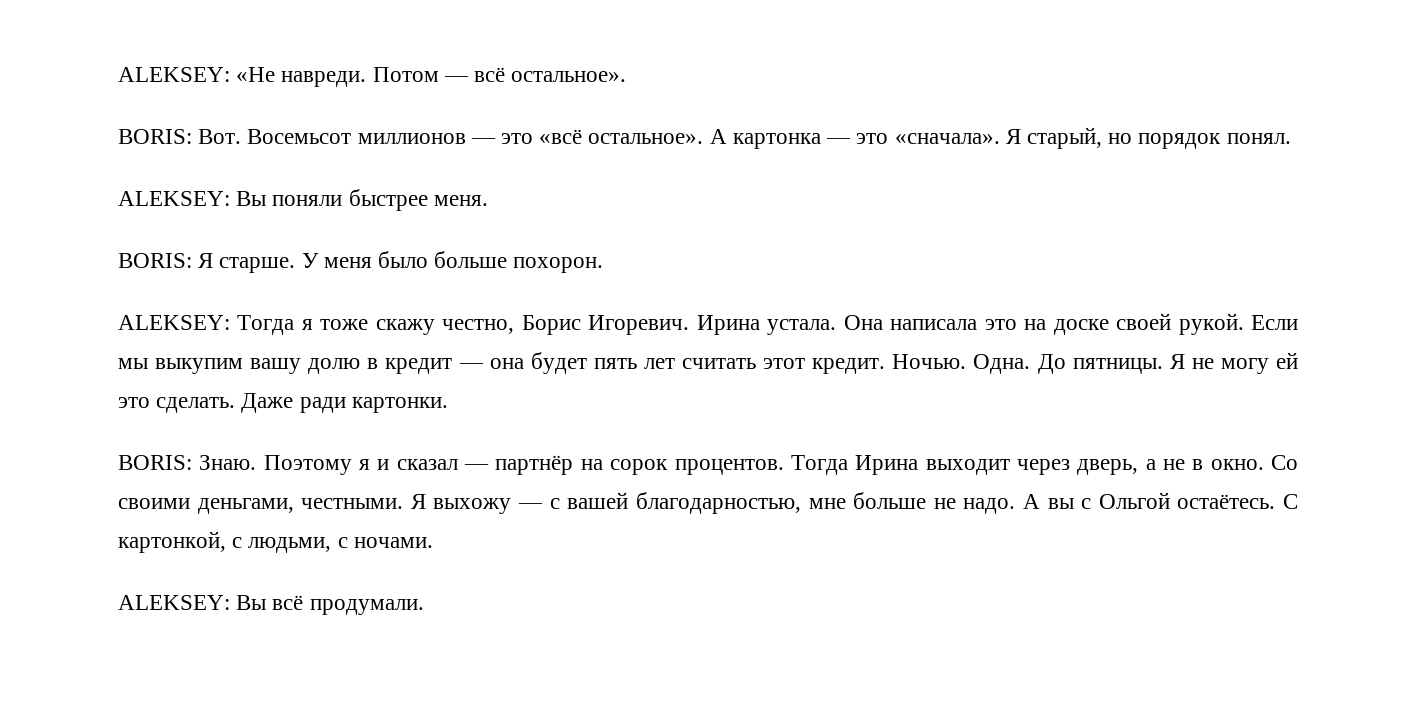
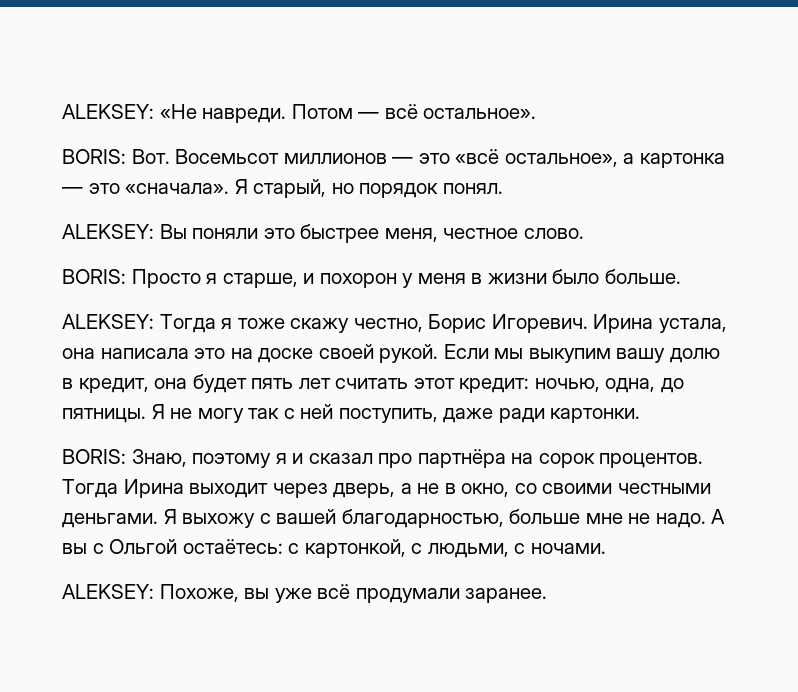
- BORIS: Вот. Восемьсот миллионов — это «всё остальное». А картонка — это «сначала».
+ BORIS: Вот. Восемьсот миллионов — это «всё остальное», а картонка — это «сначала».
- ALEKSEY: Вы поняли быстрее меня.
- BORIS: Я старше. У меня было больше похорон.
+ ALEKSEY: Вы поняли это быстрее меня, честное слово.
+ BORIS: Просто я старше, и похорон у меня в жизни было больше.
- Ирина устала. Она написала это на доске своей рукой.
+ Ирина устала, она написала это на доске своей рукой.
- Если мы выкупим вашу долю в кредит — она будет пять лет считать этот кредит. Ночью. Одна. До пятницы. Я не могу ей это сделать. Даже ради картонки.
+ Если мы выкупим вашу долю в кредит, она будет пять лет считать этот кредит: ночью, одна, до пятницы. Я не могу так с ней поступить, даже ради картонки.
- BORIS: Знаю. Поэтому я и сказал — партнёр на сорок процентов.
+ BORIS: Знаю, поэтому я и сказал про партнёра на сорок процентов.
- Тогда Ирина выходит через дверь, а не в окно. Со своими деньгами, честными.
+ Тогда Ирина выходит через дверь, а не в окно, со своими честными деньгами.
- Я выхожу — с вашей благодарностью, мне больше не надо.
+ Я выхожу с вашей благодарностью, больше мне не надо.
- А вы с Ольгой остаётесь. С картонкой, с людьми, с ночами.
+ А вы с Ольгой остаётесь: с картонкой, с людьми, с ночами.
- ALEKSEY: Вы всё продумали.
+ ALEKSEY: Похоже, вы уже всё продумали заранее.

